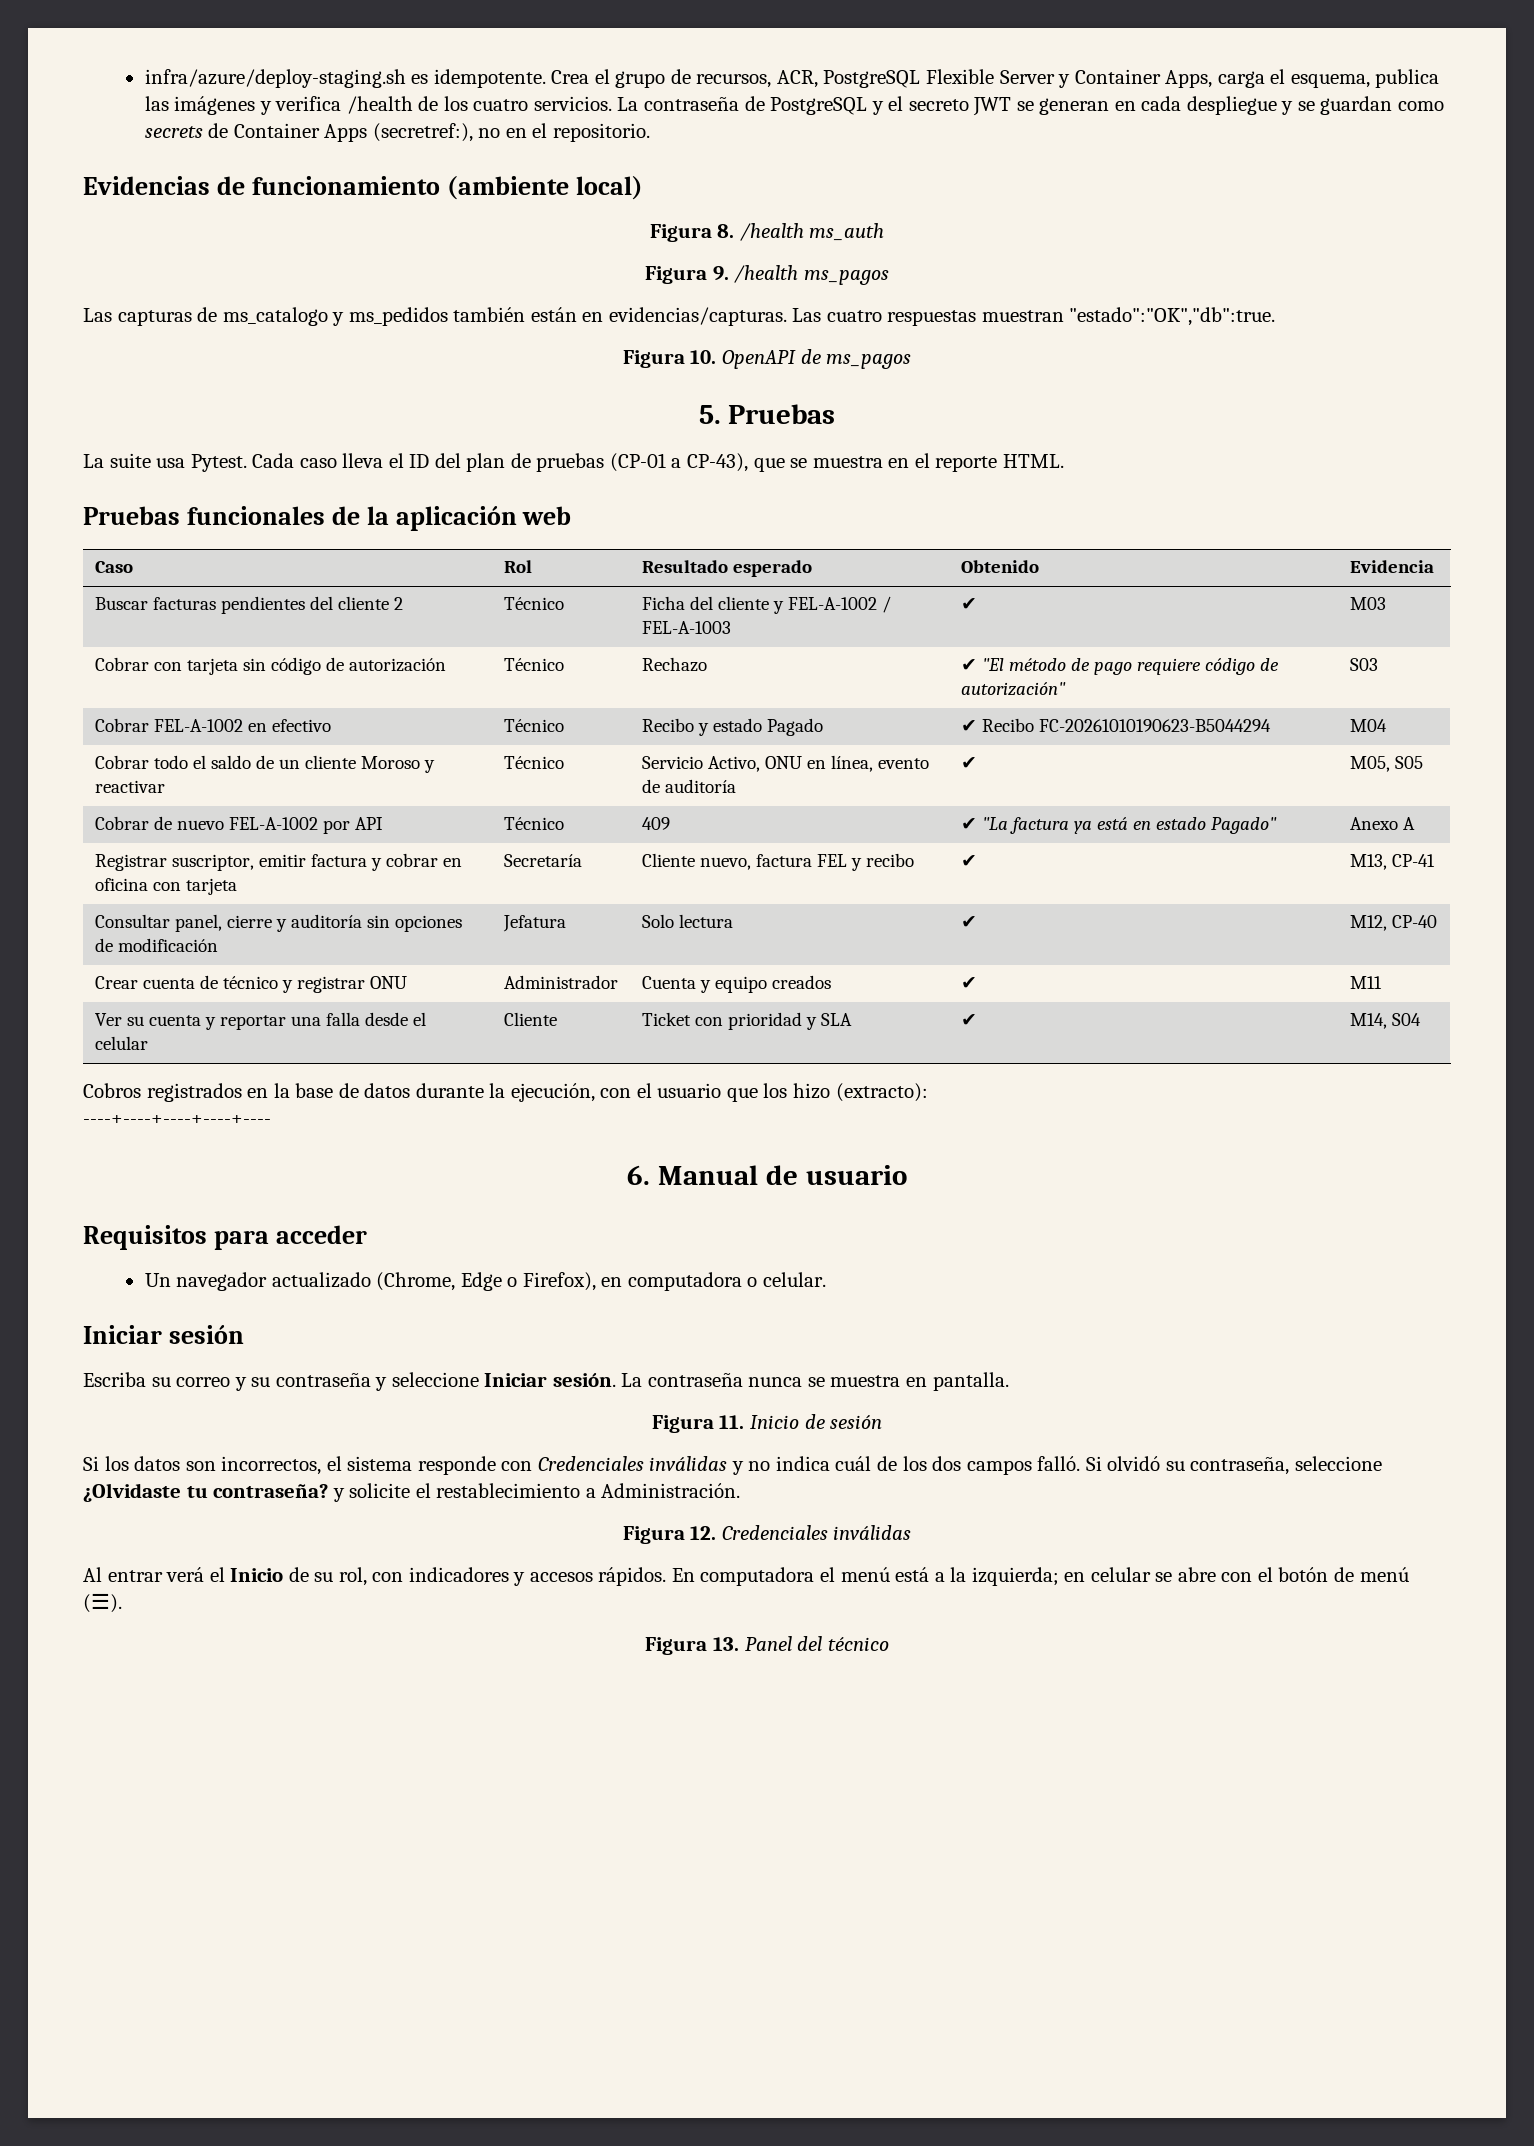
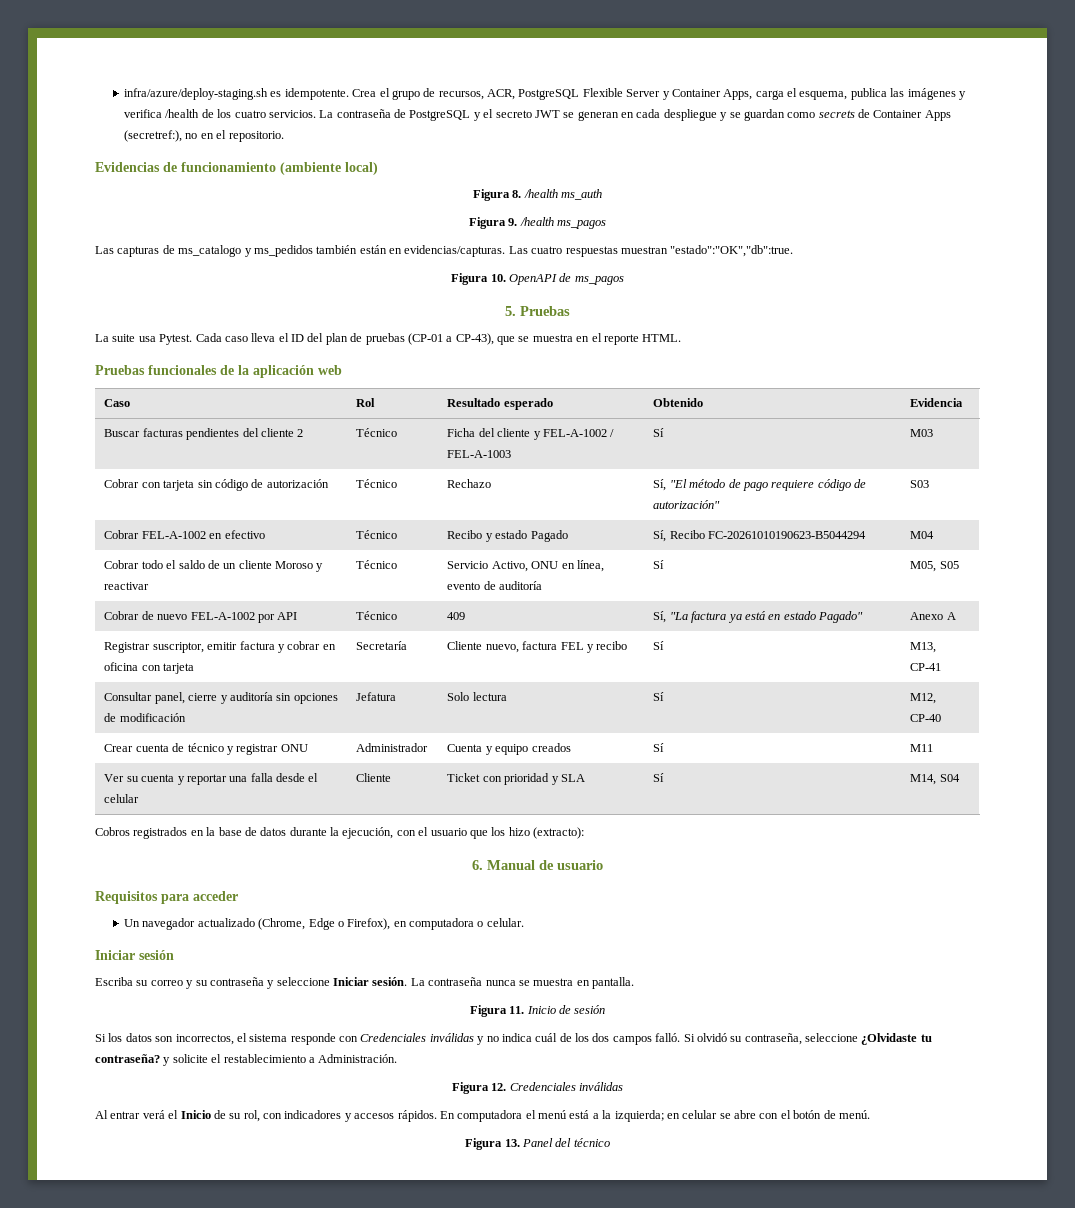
- Buscar facturas pendientes del cliente 2 | Técnico | Ficha del cliente y FEL-A-1002 / FEL-A-1003 | ✔ | M03
+ Buscar facturas pendientes del cliente 2 | Técnico | Ficha del cliente y FEL-A-1002 / FEL-A-1003 | Sí | M03
- Cobrar con tarjeta sin código de autorización | Técnico | Rechazo | ✔ "El método de pago requiere código de autorización" | S03
+ Cobrar con tarjeta sin código de autorización | Técnico | Rechazo | Sí, "El método de pago requiere código de autorización" | S03
- Cobrar FEL-A-1002 en efectivo | Técnico | Recibo y estado Pagado | ✔ Recibo FC-20261010190623-B5044294 | M04
+ Cobrar FEL-A-1002 en efectivo | Técnico | Recibo y estado Pagado | Sí, Recibo FC-20261010190623-B5044294 | M04
- Cobrar todo el saldo de un cliente Moroso y reactivar | Técnico | Servicio Activo, ONU en línea, evento de auditoría | ✔ | M05, S05
+ Cobrar todo el saldo de un cliente Moroso y reactivar | Técnico | Servicio Activo, ONU en línea, evento de auditoría | Sí | M05, S05
- Cobrar de nuevo FEL-A-1002 por API | Técnico | 409 | ✔ "La factura ya está en estado Pagado" | Anexo A
+ Cobrar de nuevo FEL-A-1002 por API | Técnico | 409 | Sí, "La factura ya está en estado Pagado" | Anexo A
- Registrar suscriptor, emitir factura y cobrar en oficina con tarjeta | Secretaría | Cliente nuevo, factura FEL y recibo | ✔ | M13, CP-41
+ Registrar suscriptor, emitir factura y cobrar en oficina con tarjeta | Secretaría | Cliente nuevo, factura FEL y recibo | Sí | M13, CP-41
- Consultar panel, cierre y auditoría sin opciones de modificación | Jefatura | Solo lectura | ✔ | M12, CP-40
+ Consultar panel, cierre y auditoría sin opciones de modificación | Jefatura | Solo lectura | Sí | M12, CP-40
- Crear cuenta de técnico y registrar ONU | Administrador | Cuenta y equipo creados | ✔ | M11
+ Crear cuenta de técnico y registrar ONU | Administrador | Cuenta y equipo creados | Sí | M11
- Ver su cuenta y reportar una falla desde el celular | Cliente | Ticket con prioridad y SLA | ✔ | M14, S04
+ Ver su cuenta y reportar una falla desde el celular | Cliente | Ticket con prioridad y SLA | Sí | M14, S04
- ----+----+----+----+----
- En computadora el menú está a la izquierda; en celular se abre con el botón de menú (☰).
+ En computadora el menú está a la izquierda; en celular se abre con el botón de menú.

